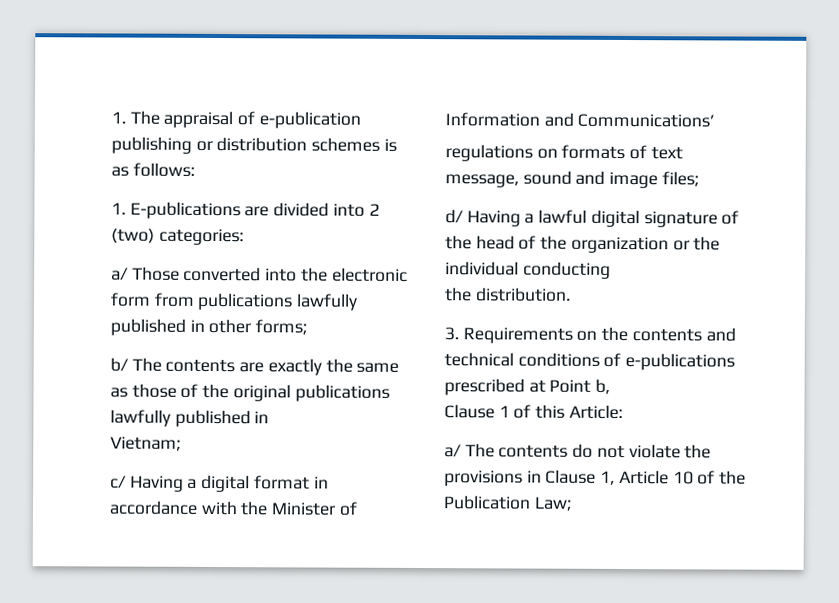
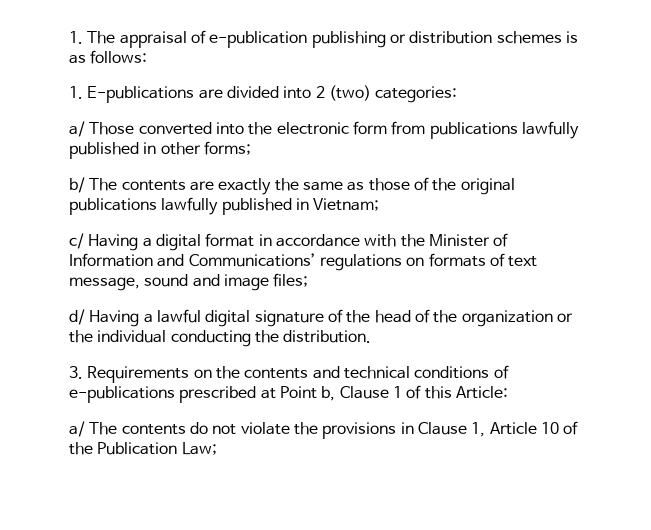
- b/ The contents are exactly the same as those of the original publications lawfully published in
- Vietnam;
+ b/ The contents are exactly the same as those of the original publications lawfully published in Vietnam;
- c/ Having a digital format in accordance with the Minister of Information and Communications’
- regulations on formats of text message, sound and image files;
+ c/ Having a digital format in accordance with the Minister of Information and Communications’ regulations on formats of text message, sound and image files;
- d/ Having a lawful digital signature of the head of the organization or the individual conducting
- the distribution.
+ d/ Having a lawful digital signature of the head of the organization or the individual conducting the distribution.
- 3. Requirements on the contents and technical conditions of e-publications prescribed at Point b,
- Clause 1 of this Article:
+ 3. Requirements on the contents and technical conditions of e-publications prescribed at Point b, Clause 1 of this Article:

